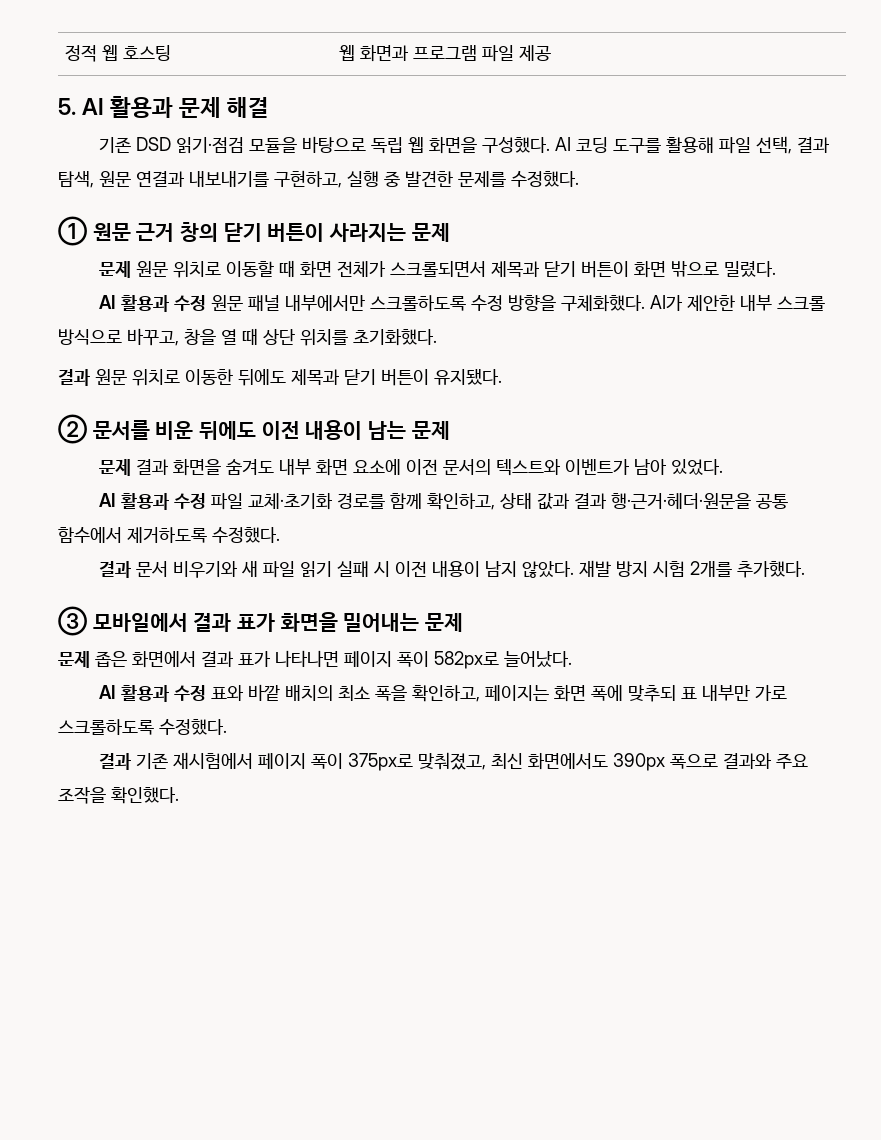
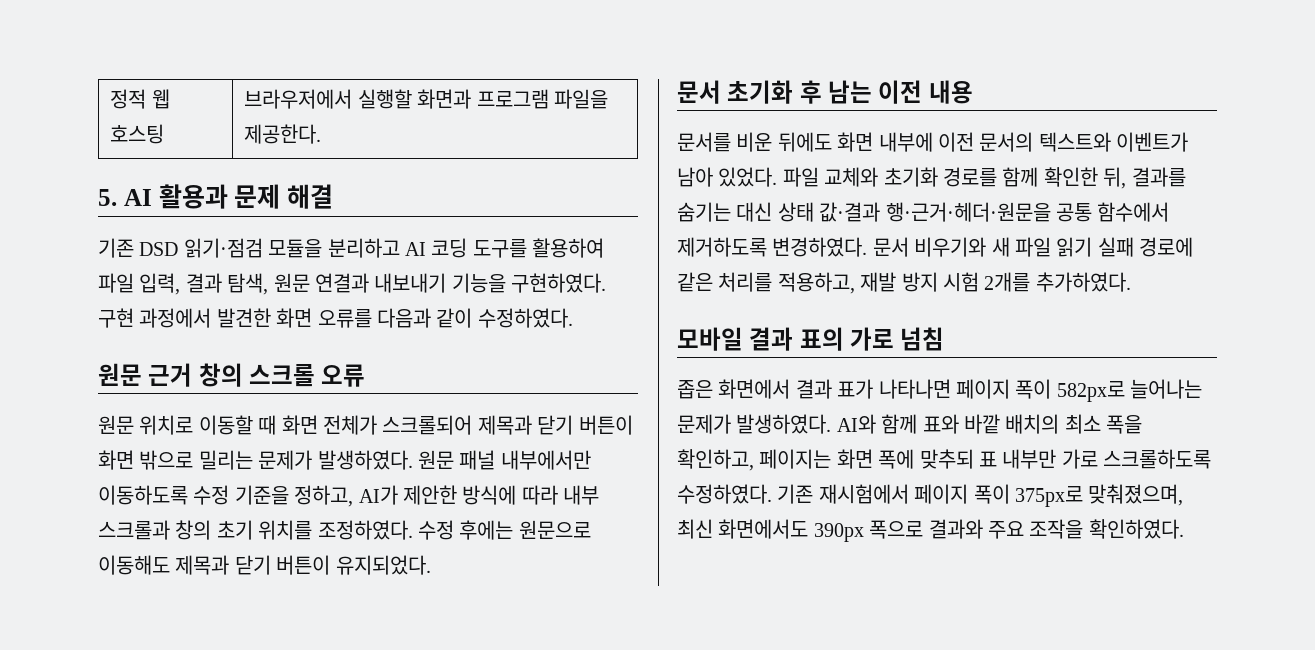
- 정적 웹 호스팅 | 웹 화면과 프로그램 파일 제공
+ 정적 웹 호스팅 | 브라우저에서 실행할 화면과 프로그램 파일을 제공한다.
- 기존 DSD 읽기·점검 모듈을 바탕으로 독립 웹 화면을 구성했다. AI 코딩 도구를 활용해 파일 선택, 결과 탐색, 원문 연결과 내보내기를 구현하고, 실행 중 발견한 문제를 수정했다.
- ① 원문 근거 창의 닫기 버튼이 사라지는 문제
- 문제 원문 위치로 이동할 때 화면 전체가 스크롤되면서 제목과 닫기 버튼이 화면 밖으로 밀렸다.
- AI 활용과 수정 원문 패널 내부에서만 스크롤하도록 수정 방향을 구체화했다. AI가 제안한 내부 스크롤 방식으로 바꾸고, 창을 열 때 상단 위치를 초기화했다.
- 결과 원문 위치로 이동한 뒤에도 제목과 닫기 버튼이 유지됐다.
- ② 문서를 비운 뒤에도 이전 내용이 남는 문제
- 문제 결과 화면을 숨겨도 내부 화면 요소에 이전 문서의 텍스트와 이벤트가 남아 있었다.
- AI 활용과 수정 파일 교체·초기화 경로를 함께 확인하고, 상태 값과 결과 행·근거·헤더·원문을 공통 함수에서 제거하도록 수정했다.
- 결과 문서 비우기와 새 파일 읽기 실패 시 이전 내용이 남지 않았다. 재발 방지 시험 2개를 추가했다.
- ③ 모바일에서 결과 표가 화면을 밀어내는 문제
- 문제 좁은 화면에서 결과 표가 나타나면 페이지 폭이 582px로 늘어났다.
- AI 활용과 수정 표와 바깥 배치의 최소 폭을 확인하고, 페이지는 화면 폭에 맞추되 표 내부만 가로 스크롤하도록 수정했다.
- 결과 기존 재시험에서 페이지 폭이 375px로 맞춰졌고, 최신 화면에서도 390px 폭으로 결과와 주요 조작을 확인했다.
+ 기존 DSD 읽기·점검 모듈을 분리하고 AI 코딩 도구를 활용하여 파일 입력, 결과 탐색, 원문 연결과 내보내기 기능을 구현하였다. 구현 과정에서 발견한 화면 오류를 다음과 같이 수정하였다.
+ 원문 근거 창의 스크롤 오류
+ 원문 위치로 이동할 때 화면 전체가 스크롤되어 제목과 닫기 버튼이 화면 밖으로 밀리는 문제가 발생하였다. 원문 패널 내부에서만 이동하도록 수정 기준을 정하고, AI가 제안한 방식에 따라 내부 스크롤과 창의 초기 위치를 조정하였다. 수정 후에는 원문으로 이동해도 제목과 닫기 버튼이 유지되었다.
+ 문서 초기화 후 남는 이전 내용
+ 문서를 비운 뒤에도 화면 내부에 이전 문서의 텍스트와 이벤트가 남아 있었다. 파일 교체와 초기화 경로를 함께 확인한 뒤, 결과를 숨기는 대신 상태 값·결과 행·근거·헤더·원문을 공통 함수에서 제거하도록 변경하였다. 문서 비우기와 새 파일 읽기 실패 경로에 같은 처리를 적용하고, 재발 방지 시험 2개를 추가하였다.
+ 모바일 결과 표의 가로 넘침
+ 좁은 화면에서 결과 표가 나타나면 페이지 폭이 582px로 늘어나는 문제가 발생하였다. AI와 함께 표와 바깥 배치의 최소 폭을 확인하고, 페이지는 화면 폭에 맞추되 표 내부만 가로 스크롤하도록 수정하였다. 기존 재시험에서 페이지 폭이 375px로 맞춰졌으며, 최신 화면에서도 390px 폭으로 결과와 주요 조작을 확인하였다.

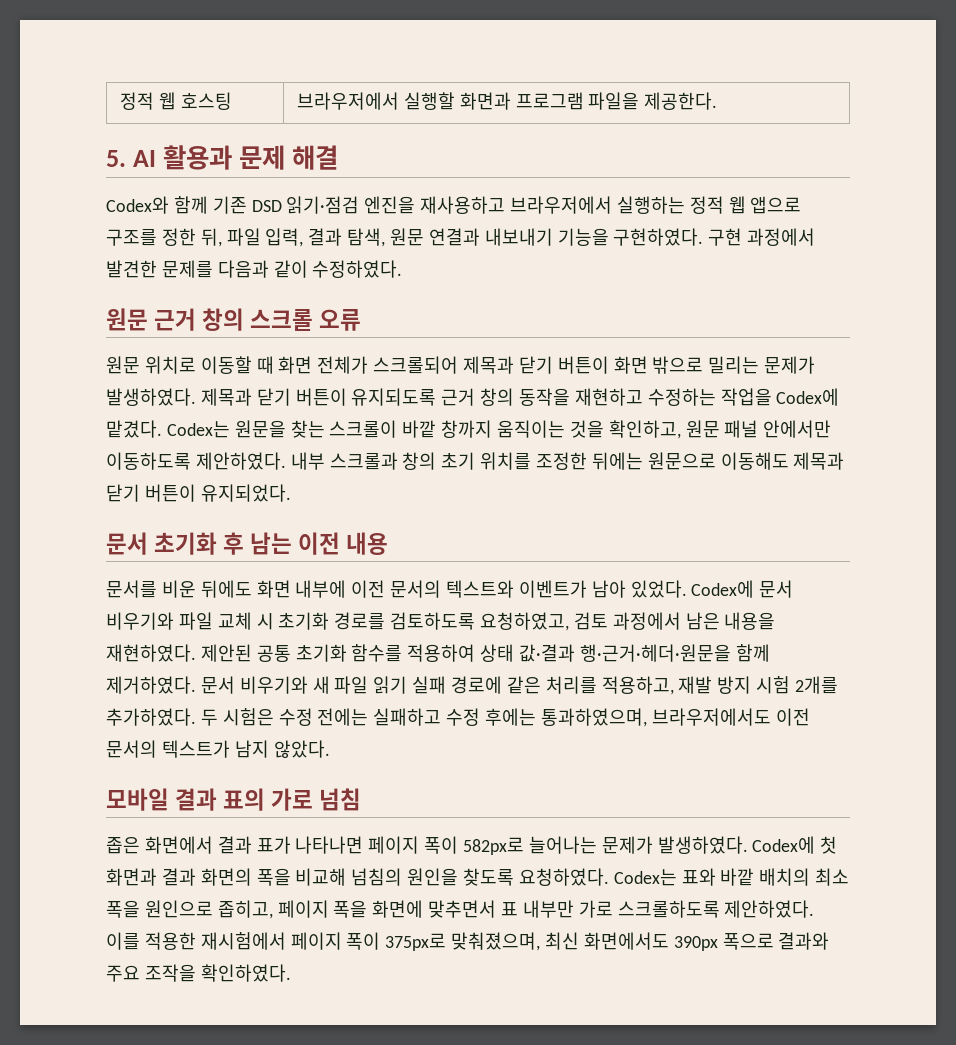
- 기존 DSD 읽기·점검 모듈을 분리하고 AI 코딩 도구를 활용하여 파일 입력, 결과 탐색, 원문 연결과 내보내기 기능을 구현하였다.
+ Codex와 함께 기존 DSD 읽기·점검 엔진을 재사용하고 브라우저에서 실행하는 정적 웹 앱으로 구조를 정한 뒤, 파일 입력, 결과 탐색, 원문 연결과 내보내기 기능을 구현하였다.
- 구현 과정에서 발견한 화면 오류를 다음과 같이 수정하였다.
+ 구현 과정에서 발견한 문제를 다음과 같이 수정하였다.
- 원문 패널 내부에서만 이동하도록 수정 기준을 정하고, AI가 제안한 방식에 따라 내부 스크롤과 창의 초기 위치를 조정하였다. 수정 후에는 원문으로 이동해도 제목과 닫기 버튼이 유지되었다.
+ 제목과 닫기 버튼이 유지되도록 근거 창의 동작을 재현하고 수정하는 작업을 Codex에 맡겼다. Codex는 원문을 찾는 스크롤이 바깥 창까지 움직이는 것을 확인하고, 원문 패널 안에서만 이동하도록 제안하였다. 내부 스크롤과 창의 초기 위치를 조정한 뒤에는 원문으로 이동해도 제목과 닫기 버튼이 유지되었다.
- 파일 교체와 초기화 경로를 함께 확인한 뒤, 결과를 숨기는 대신 상태 값·결과 행·근거·헤더·원문을 공통 함수에서 제거하도록 변경하였다.
+ Codex에 문서 비우기와 파일 교체 시 초기화 경로를 검토하도록 요청하였고, 검토 과정에서 남은 내용을 재현하였다. 제안된 공통 초기화 함수를 적용하여 상태 값·결과 행·근거·헤더·원문을 함께 제거하였다.
+ 두 시험은 수정 전에는 실패하고 수정 후에는 통과하였으며, 브라우저에서도 이전 문서의 텍스트가 남지 않았다.
- AI와 함께 표와 바깥 배치의 최소 폭을 확인하고, 페이지는 화면 폭에 맞추되 표 내부만 가로 스크롤하도록 수정하였다. 기존 재시험에서 페이지 폭이 375px로 맞춰졌으며, 최신 화면에서도 390px 폭으로 결과와 주요 조작을 확인하였다.
+ Codex에 첫 화면과 결과 화면의 폭을 비교해 넘침의 원인을 찾도록 요청하였다. Codex는 표와 바깥 배치의 최소 폭을 원인으로 좁히고, 페이지 폭을 화면에 맞추면서 표 내부만 가로 스크롤하도록 제안하였다. 이를 적용한 재시험에서 페이지 폭이 375px로 맞춰졌으며, 최신 화면에서도 390px 폭으로 결과와 주요 조작을 확인하였다.

